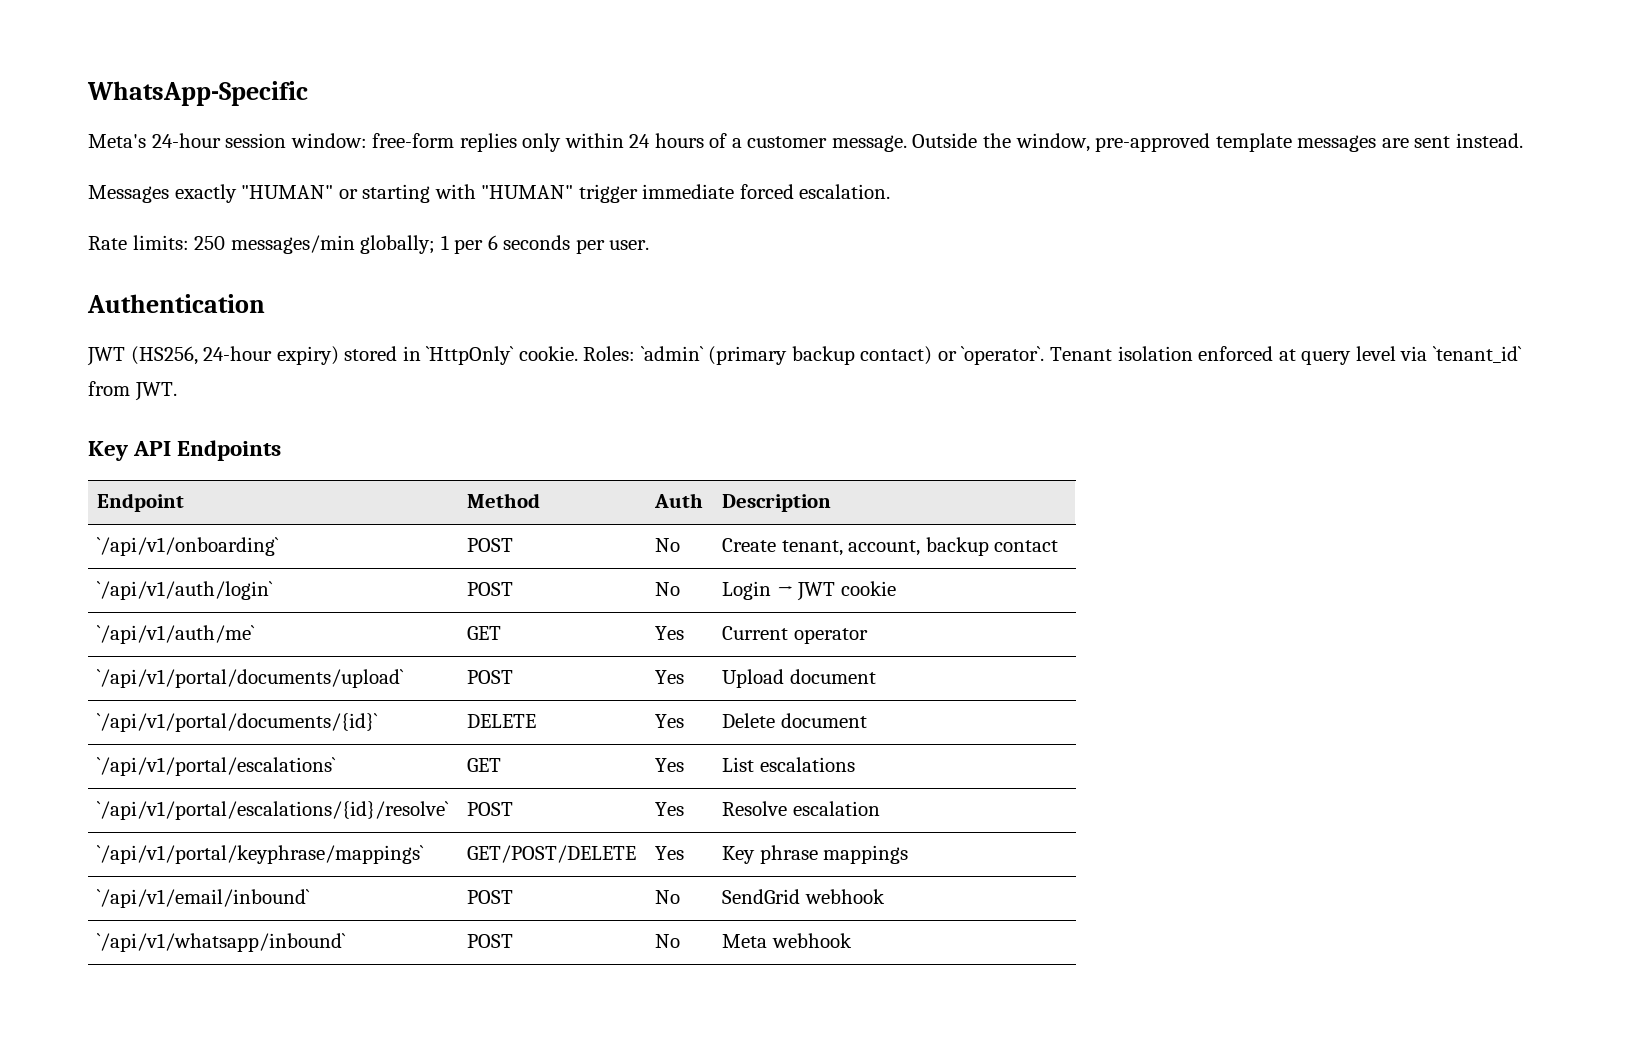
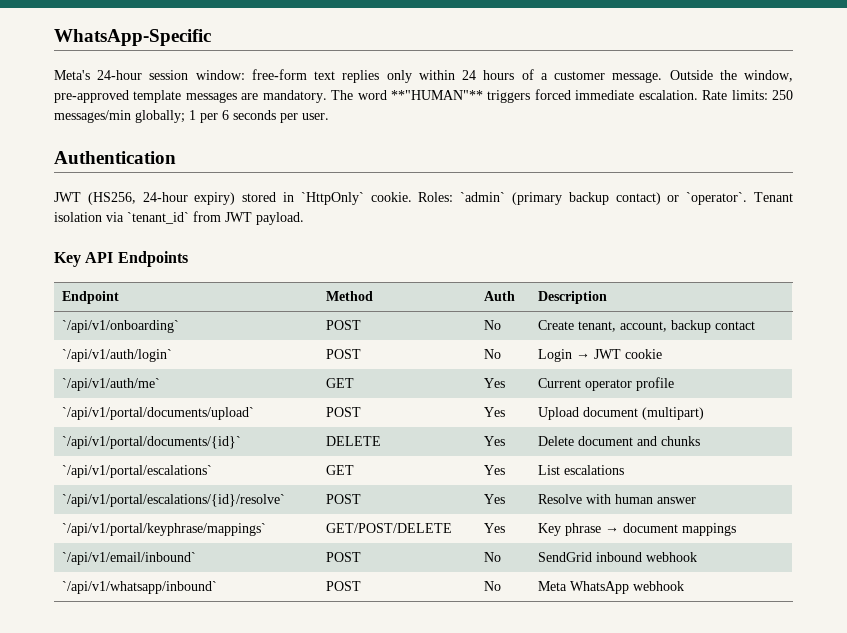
- Meta's 24-hour session window: free-form replies only within 24 hours of a customer message.
+ Meta's 24-hour session window: free-form text replies only within 24 hours of a customer message.
- Outside the window, pre-approved template messages are sent instead.
- Messages exactly "HUMAN" or starting with "HUMAN" trigger immediate forced escalation.
- Rate limits: 250 messages/min globally; 1 per 6 seconds per user.
+ Outside the window, pre-approved template messages are mandatory. The word **"HUMAN"** triggers forced immediate escalation. Rate limits: 250 messages/min globally; 1 per 6 seconds per user.
- Tenant isolation enforced at query level via `tenant_id` from JWT.
+ Tenant isolation via `tenant_id` from JWT payload.
- `/api/v1/auth/me` | GET | Yes | Current operator
+ `/api/v1/auth/me` | GET | Yes | Current operator profile
- `/api/v1/portal/documents/upload` | POST | Yes | Upload document
+ `/api/v1/portal/documents/upload` | POST | Yes | Upload document (multipart)
- `/api/v1/portal/documents/{id}` | DELETE | Yes | Delete document
+ `/api/v1/portal/documents/{id}` | DELETE | Yes | Delete document and chunks
- `/api/v1/portal/escalations/{id}/resolve` | POST | Yes | Resolve escalation
+ `/api/v1/portal/escalations/{id}/resolve` | POST | Yes | Resolve with human answer
- `/api/v1/portal/keyphrase/mappings` | GET/POST/DELETE | Yes | Key phrase mappings
+ `/api/v1/portal/keyphrase/mappings` | GET/POST/DELETE | Yes | Key phrase → document mappings
- `/api/v1/email/inbound` | POST | No | SendGrid webhook
+ `/api/v1/email/inbound` | POST | No | SendGrid inbound webhook
- `/api/v1/whatsapp/inbound` | POST | No | Meta webhook
+ `/api/v1/whatsapp/inbound` | POST | No | Meta WhatsApp webhook

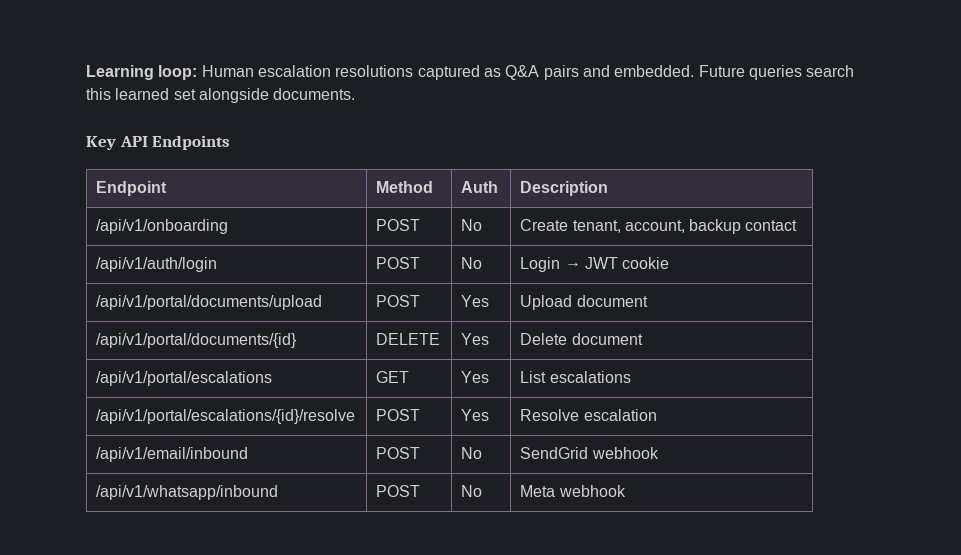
- WhatsApp-Specific
- Meta's 24-hour session window: free-form text replies only within 24 hours of a customer message. Outside the window, pre-approved template messages are mandatory. The word **"HUMAN"** triggers forced immediate escalation. Rate limits: 250 messages/min globally; 1 per 6 seconds per user.
- Authentication
- JWT (HS256, 24-hour expiry) stored in `HttpOnly` cookie. Roles: `admin` (primary backup contact) or `operator`. Tenant isolation via `tenant_id` from JWT payload.
+ Learning loop: Human escalation resolutions captured as Q&A pairs and embedded. Future queries search this learned set alongside documents.
- `/api/v1/onboarding` | POST | No | Create tenant, account, backup contact
+ /api/v1/onboarding | POST | No | Create tenant, account, backup contact
- `/api/v1/auth/login` | POST | No | Login → JWT cookie
+ /api/v1/auth/login | POST | No | Login → JWT cookie
- `/api/v1/auth/me` | GET | Yes | Current operator profile
- `/api/v1/portal/documents/upload` | POST | Yes | Upload document (multipart)
- `/api/v1/portal/documents/{id}` | DELETE | Yes | Delete document and chunks
- `/api/v1/portal/escalations` | GET | Yes | List escalations
+ /api/v1/portal/documents/upload | POST | Yes | Upload document
+ /api/v1/portal/documents/{id} | DELETE | Yes | Delete document
+ /api/v1/portal/escalations | GET | Yes | List escalations
- `/api/v1/portal/escalations/{id}/resolve` | POST | Yes | Resolve with human answer
- `/api/v1/portal/keyphrase/mappings` | GET/POST/DELETE | Yes | Key phrase → document mappings
- `/api/v1/email/inbound` | POST | No | SendGrid inbound webhook
+ /api/v1/portal/escalations/{id}/resolve | POST | Yes | Resolve escalation
+ /api/v1/email/inbound | POST | No | SendGrid webhook
- `/api/v1/whatsapp/inbound` | POST | No | Meta WhatsApp webhook
+ /api/v1/whatsapp/inbound | POST | No | Meta webhook

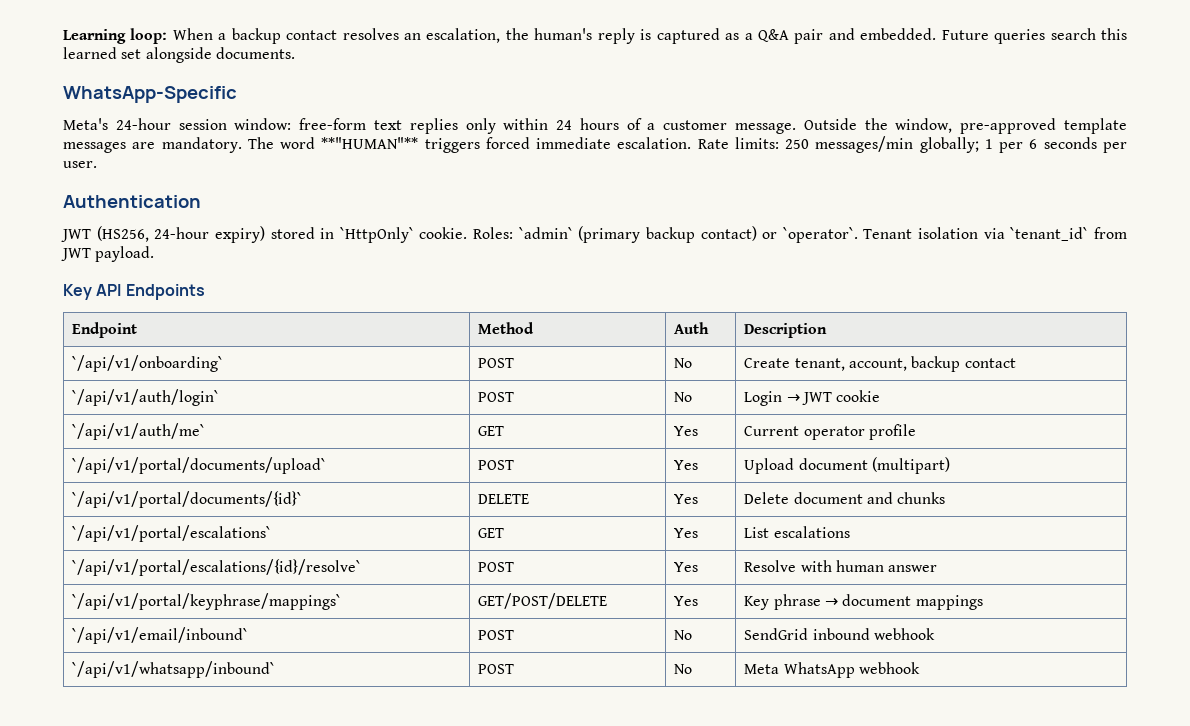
- Learning loop: Human escalation resolutions captured as Q&A pairs and embedded.
+ Learning loop: When a backup contact resolves an escalation, the human's reply is captured as a Q&A pair and embedded.
+ WhatsApp-Specific
+ Meta's 24-hour session window: free-form text replies only within 24 hours of a customer message. Outside the window, pre-approved template messages are mandatory. The word **"HUMAN"** triggers forced immediate escalation. Rate limits: 250 messages/min globally; 1 per 6 seconds per user.
+ Authentication
+ JWT (HS256, 24-hour expiry) stored in `HttpOnly` cookie. Roles: `admin` (primary backup contact) or `operator`. Tenant isolation via `tenant_id` from JWT payload.
- /api/v1/onboarding | POST | No | Create tenant, account, backup contact
+ `/api/v1/onboarding` | POST | No | Create tenant, account, backup contact
- /api/v1/auth/login | POST | No | Login → JWT cookie
+ `/api/v1/auth/login` | POST | No | Login → JWT cookie
- /api/v1/portal/documents/upload | POST | Yes | Upload document
- /api/v1/portal/documents/{id} | DELETE | Yes | Delete document
- /api/v1/portal/escalations | GET | Yes | List escalations
+ `/api/v1/auth/me` | GET | Yes | Current operator profile
+ `/api/v1/portal/documents/upload` | POST | Yes | Upload document (multipart)
+ `/api/v1/portal/documents/{id}` | DELETE | Yes | Delete document and chunks
+ `/api/v1/portal/escalations` | GET | Yes | List escalations
- /api/v1/portal/escalations/{id}/resolve | POST | Yes | Resolve escalation
- /api/v1/email/inbound | POST | No | SendGrid webhook
+ `/api/v1/portal/escalations/{id}/resolve` | POST | Yes | Resolve with human answer
+ `/api/v1/portal/keyphrase/mappings` | GET/POST/DELETE | Yes | Key phrase → document mappings
+ `/api/v1/email/inbound` | POST | No | SendGrid inbound webhook
- /api/v1/whatsapp/inbound | POST | No | Meta webhook
+ `/api/v1/whatsapp/inbound` | POST | No | Meta WhatsApp webhook

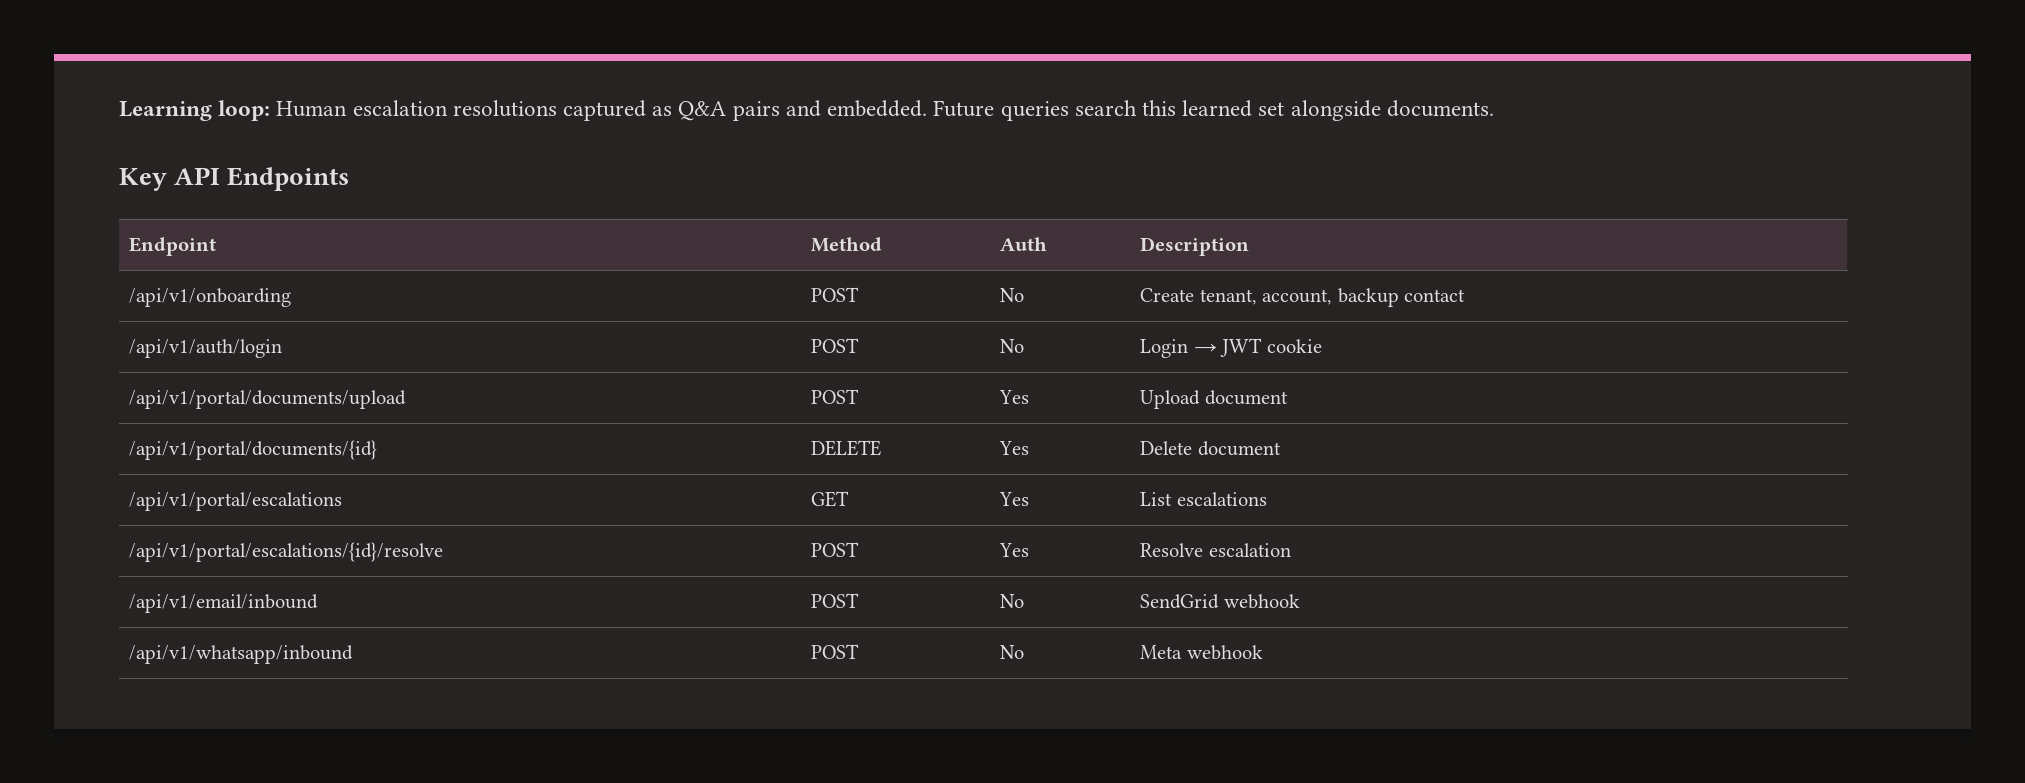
- Learning loop: When a backup contact resolves an escalation, the human's reply is captured as a Q&A pair and embedded.
+ Learning loop: Human escalation resolutions captured as Q&A pairs and embedded.
- WhatsApp-Specific
- Meta's 24-hour session window: free-form text replies only within 24 hours of a customer message. Outside the window, pre-approved template messages are mandatory. The word **"HUMAN"** triggers forced immediate escalation. Rate limits: 250 messages/min globally; 1 per 6 seconds per user.
- Authentication
- JWT (HS256, 24-hour expiry) stored in `HttpOnly` cookie. Roles: `admin` (primary backup contact) or `operator`. Tenant isolation via `tenant_id` from JWT payload.
- `/api/v1/onboarding` | POST | No | Create tenant, account, backup contact
+ /api/v1/onboarding | POST | No | Create tenant, account, backup contact
- `/api/v1/auth/login` | POST | No | Login → JWT cookie
+ /api/v1/auth/login | POST | No | Login → JWT cookie
- `/api/v1/auth/me` | GET | Yes | Current operator profile
- `/api/v1/portal/documents/upload` | POST | Yes | Upload document (multipart)
- `/api/v1/portal/documents/{id}` | DELETE | Yes | Delete document and chunks
- `/api/v1/portal/escalations` | GET | Yes | List escalations
+ /api/v1/portal/documents/upload | POST | Yes | Upload document
+ /api/v1/portal/documents/{id} | DELETE | Yes | Delete document
+ /api/v1/portal/escalations | GET | Yes | List escalations
- `/api/v1/portal/escalations/{id}/resolve` | POST | Yes | Resolve with human answer
- `/api/v1/portal/keyphrase/mappings` | GET/POST/DELETE | Yes | Key phrase → document mappings
- `/api/v1/email/inbound` | POST | No | SendGrid inbound webhook
+ /api/v1/portal/escalations/{id}/resolve | POST | Yes | Resolve escalation
+ /api/v1/email/inbound | POST | No | SendGrid webhook
- `/api/v1/whatsapp/inbound` | POST | No | Meta WhatsApp webhook
+ /api/v1/whatsapp/inbound | POST | No | Meta webhook

